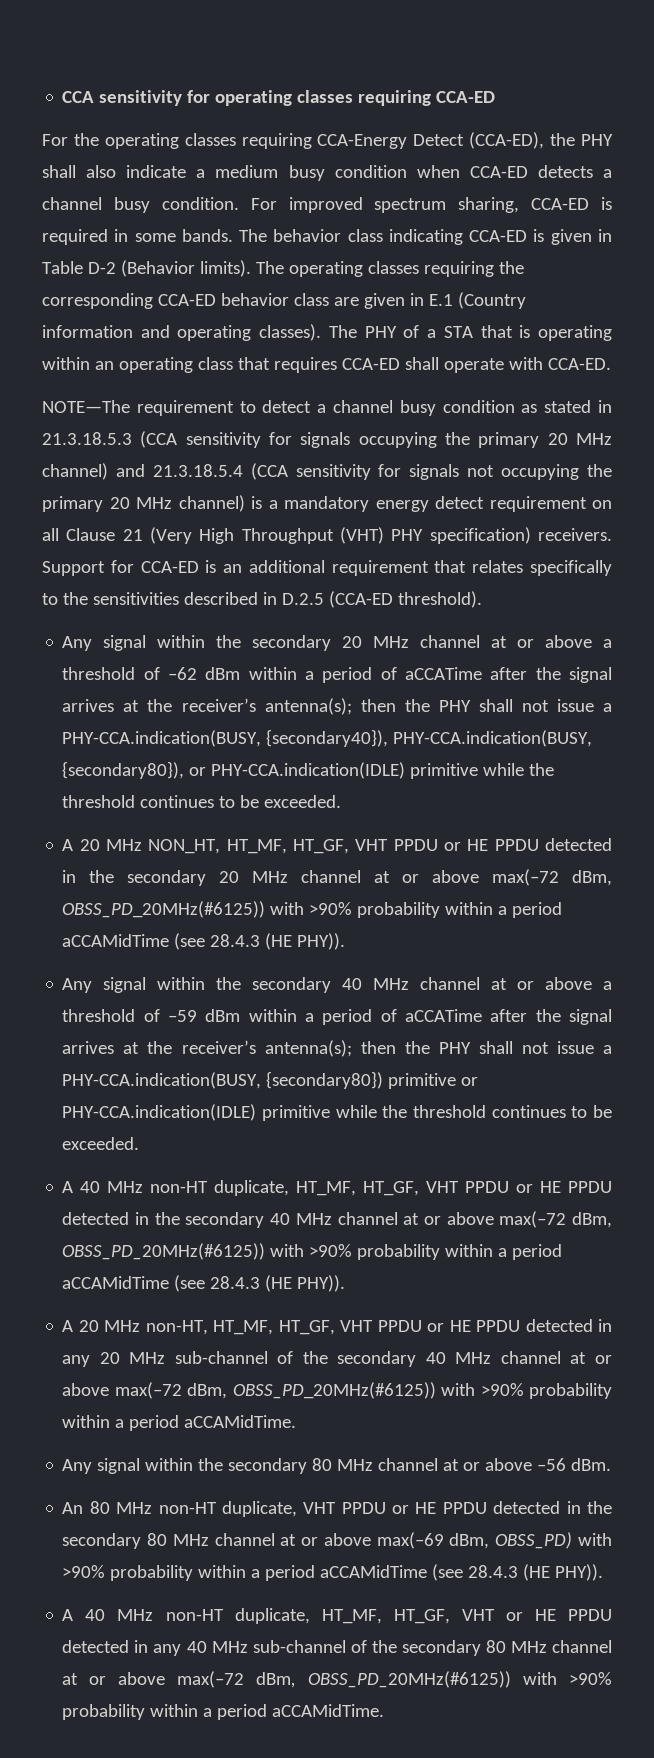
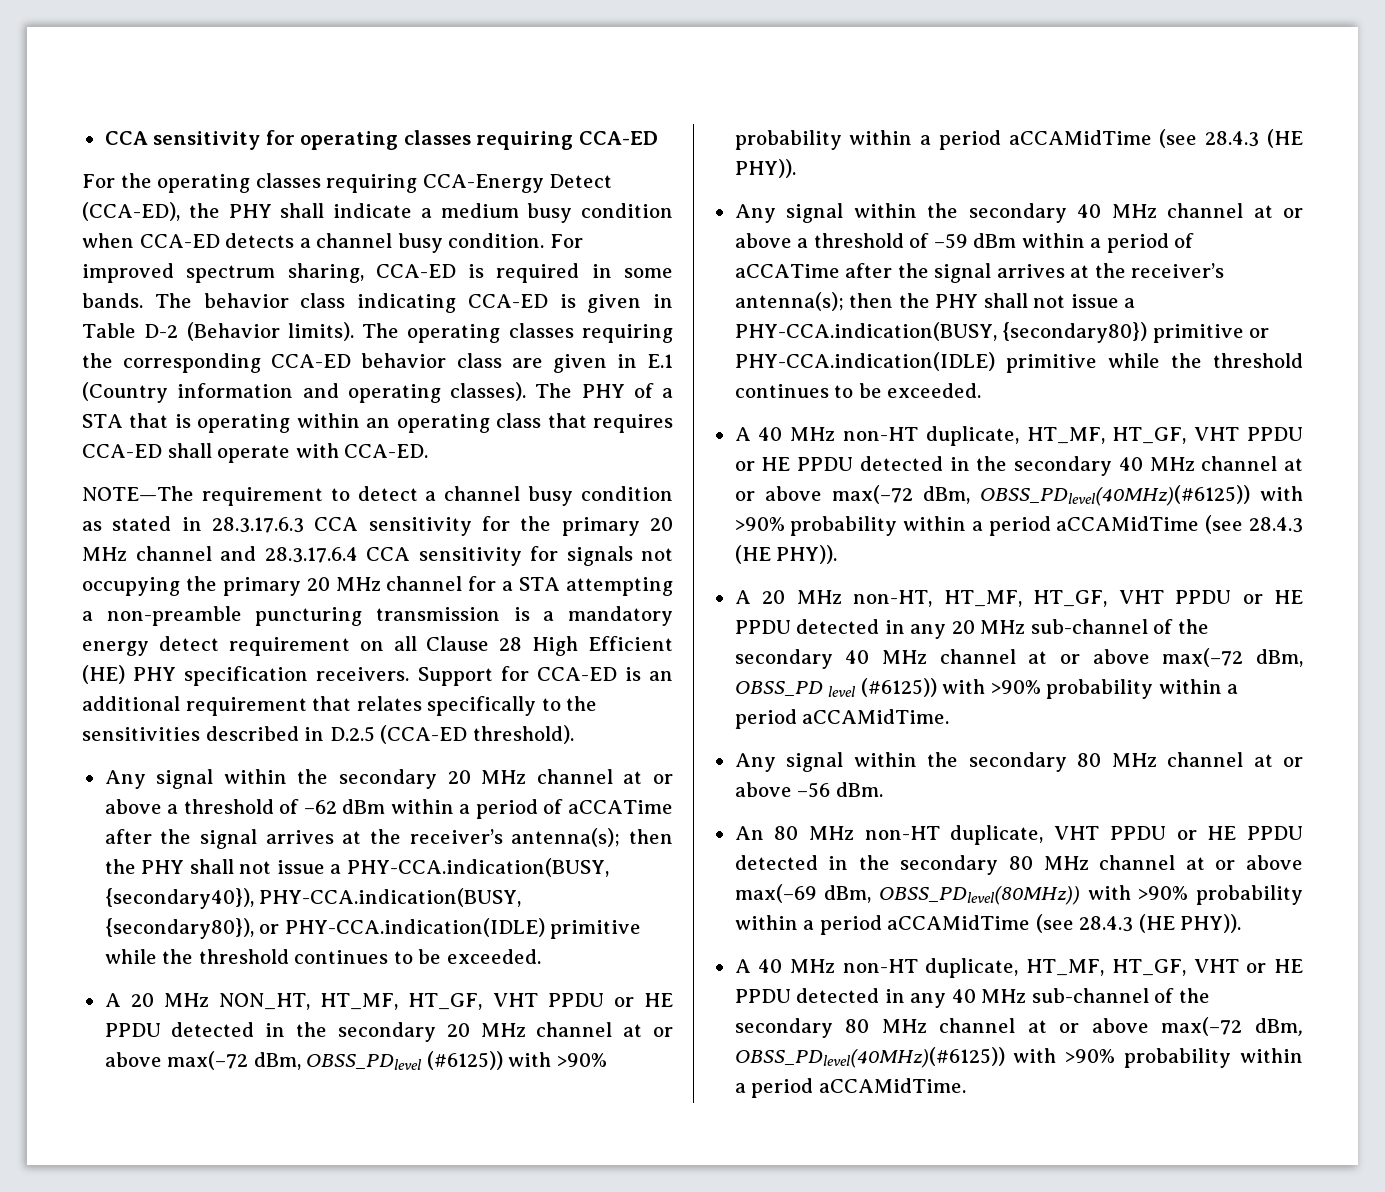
- For the operating classes requiring CCA-Energy Detect (CCA-ED), the PHY shall also indicate a medium busy condition when CCA-ED detects a channel busy condition.
+ For the operating classes requiring CCA-Energy Detect (CCA-ED), the PHY shall indicate a medium busy condition when CCA-ED detects a channel busy condition.
- NOTE—The requirement to detect a channel busy condition as stated in 21.3.18.5.3 (CCA sensitivity for signals occupying the primary 20 MHz channel) and 21.3.18.5.4 (CCA sensitivity for signals not occupying the primary 20 MHz channel) is a mandatory energy detect requirement on all Clause 21 (Very High Throughput (VHT) PHY specification) receivers.
+ NOTE—The requirement to detect a channel busy condition as stated in 28.3.17.6.3 CCA sensitivity for the primary 20 MHz channel and 28.3.17.6.4 CCA sensitivity for signals not occupying the primary 20 MHz channel for a STA attempting a non-preamble puncturing transmission is a mandatory energy detect requirement on all Clause 28 High Efficient (HE) PHY specification receivers.
- A 20 MHz NON_HT, HT_MF, HT_GF, VHT PPDU or HE PPDU detected in the secondary 20 MHz channel at or above max(–72 dBm, OBSS_PD_20MHz(#6125)) with >90% probability within a period aCCAMidTime (see 28.4.3 (HE PHY)).
+ A 20 MHz NON_HT, HT_MF, HT_GF, VHT PPDU or HE PPDU detected in the secondary 20 MHz channel at or above max(–72 dBm, OBSS_PDlevel (#6125)) with >90% probability within a period aCCAMidTime (see 28.4.3 (HE PHY)).
- A 40 MHz non-HT duplicate, HT_MF, HT_GF, VHT PPDU or HE PPDU detected in the secondary 40 MHz channel at or above max(–72 dBm, OBSS_PD_20MHz(#6125)) with >90% probability within a period aCCAMidTime (see 28.4.3 (HE PHY)).
+ A 40 MHz non-HT duplicate, HT_MF, HT_GF, VHT PPDU or HE PPDU detected in the secondary 40 MHz channel at or above max(–72 dBm, OBSS_PDlevel(40MHz)(#6125)) with >90% probability within a period aCCAMidTime (see 28.4.3 (HE PHY)).
- A 20 MHz non-HT, HT_MF, HT_GF, VHT PPDU or HE PPDU detected in any 20 MHz sub-channel of the secondary 40 MHz channel at or above max(–72 dBm, OBSS_PD_20MHz(#6125)) with >90% probability within a period aCCAMidTime.
+ A 20 MHz non-HT, HT_MF, HT_GF, VHT PPDU or HE PPDU detected in any 20 MHz sub-channel of the secondary 40 MHz channel at or above max(–72 dBm, OBSS_PD level (#6125)) with >90% probability within a period aCCAMidTime.
- An 80 MHz non-HT duplicate, VHT PPDU or HE PPDU detected in the secondary 80 MHz channel at or above max(–69 dBm, OBSS_PD) with >90% probability within a period aCCAMidTime (see 28.4.3 (HE PHY)).
+ An 80 MHz non-HT duplicate, VHT PPDU or HE PPDU detected in the secondary 80 MHz channel at or above max(–69 dBm, OBSS_PDlevel(80MHz)) with >90% probability within a period aCCAMidTime (see 28.4.3 (HE PHY)).
- A 40 MHz non-HT duplicate, HT_MF, HT_GF, VHT or HE PPDU detected in any 40 MHz sub-channel of the secondary 80 MHz channel at or above max(–72 dBm, OBSS_PD_20MHz(#6125)) with >90% probability within a period aCCAMidTime.
+ A 40 MHz non-HT duplicate, HT_MF, HT_GF, VHT or HE PPDU detected in any 40 MHz sub-channel of the secondary 80 MHz channel at or above max(–72 dBm, OBSS_PDlevel(40MHz)(#6125)) with >90% probability within a period aCCAMidTime.

